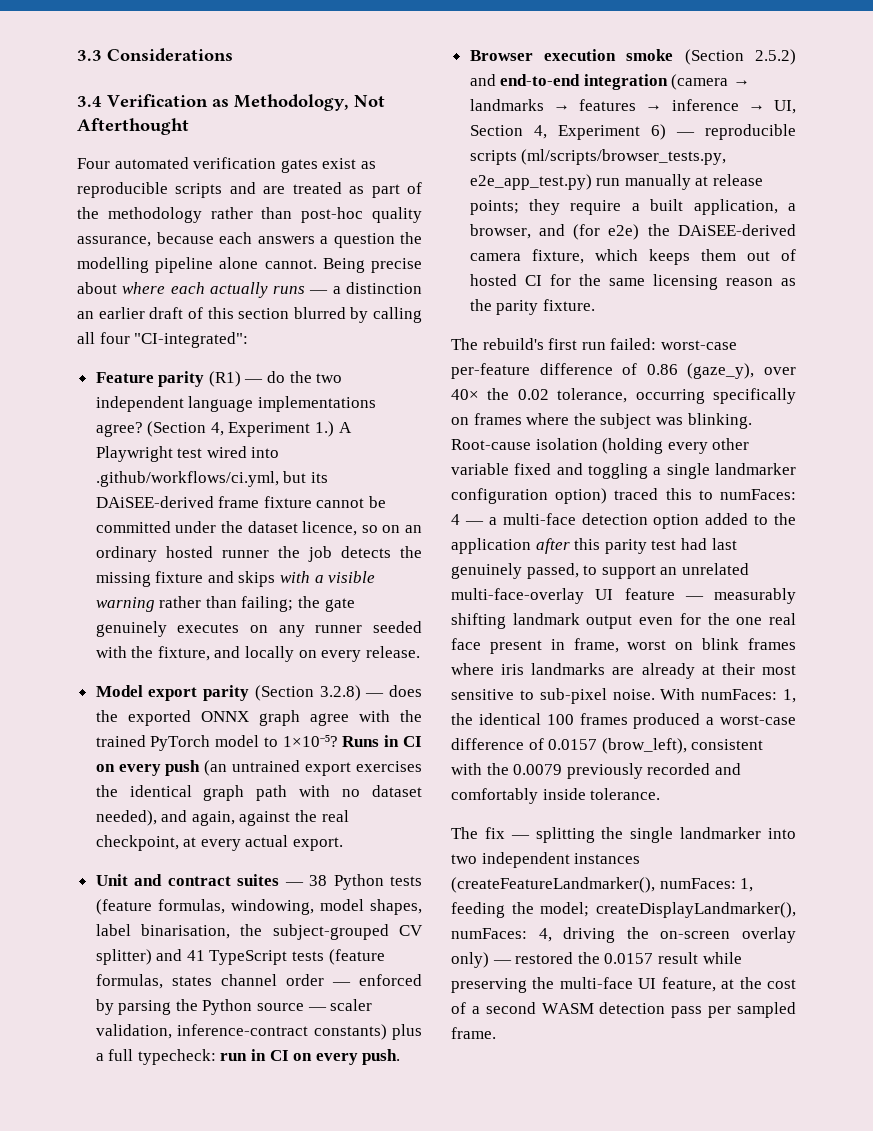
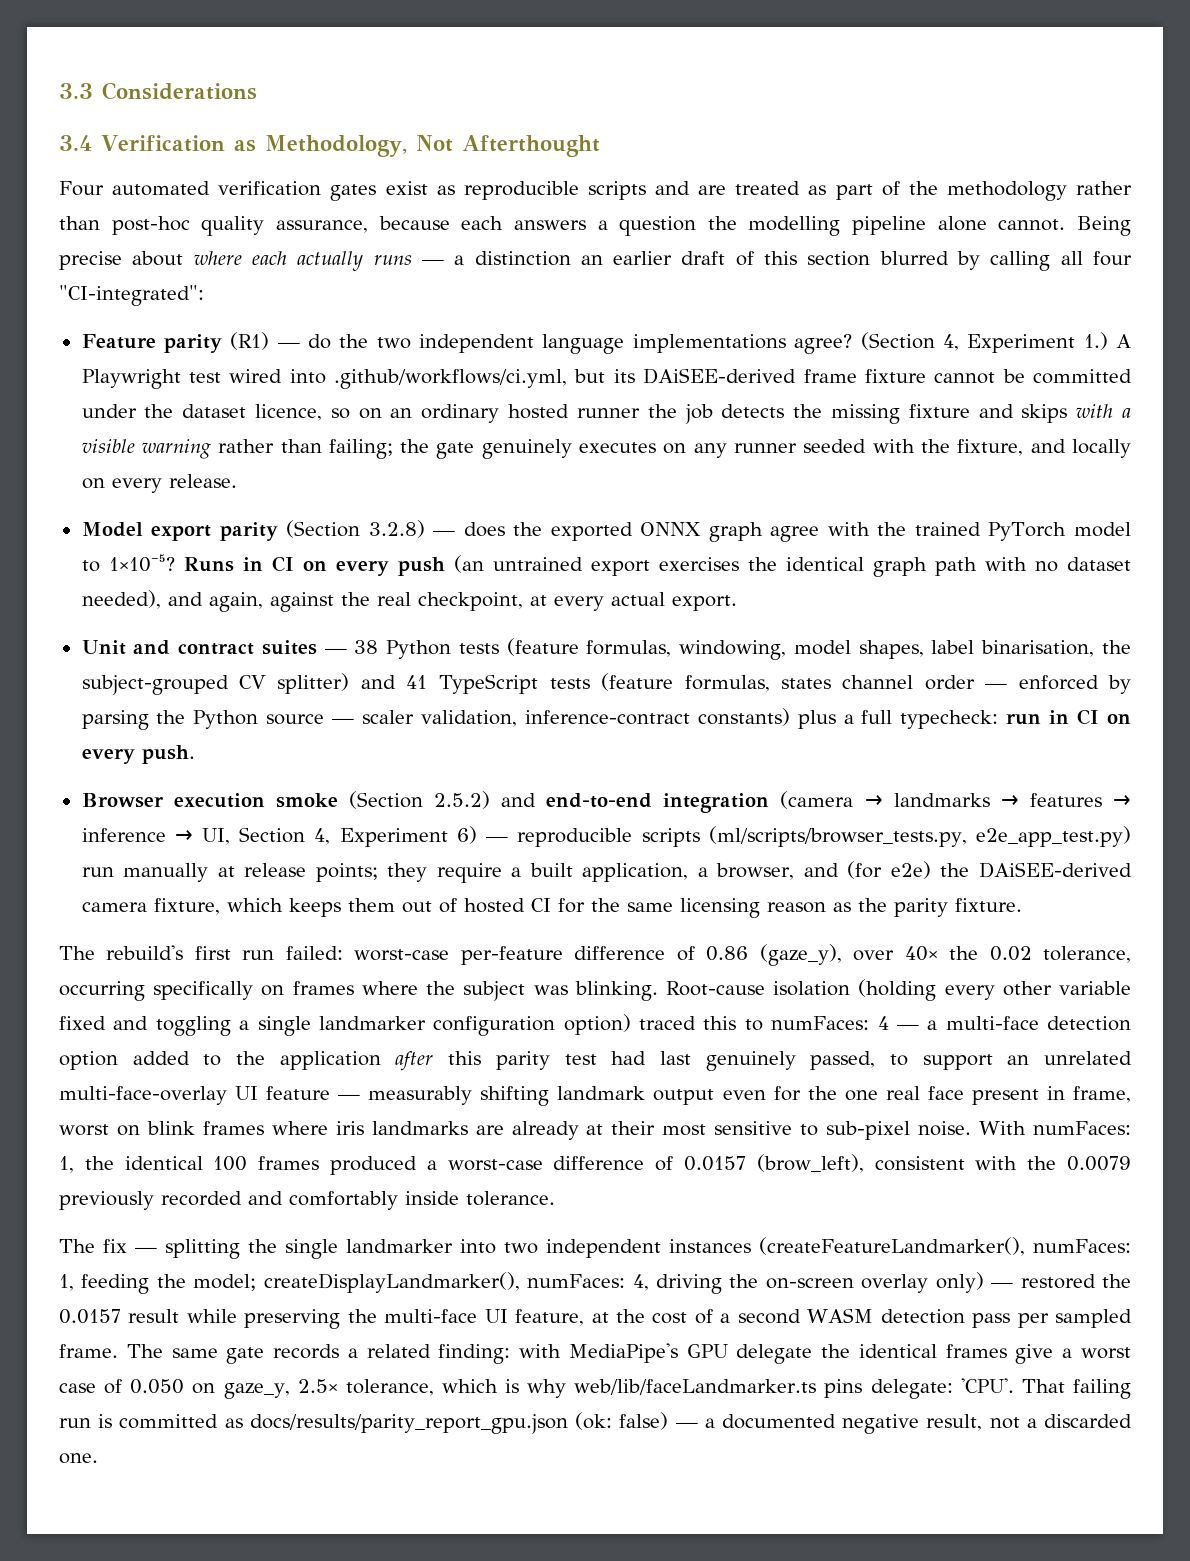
+ The same gate records a related finding: with MediaPipe's GPU delegate the identical frames give a worst case of 0.050 on gaze_y, 2.5× tolerance, which is why web/lib/faceLandmarker.ts pins delegate: 'CPU'. That failing run is committed as docs/results/parity_report_gpu.json (ok: false) — a documented negative result, not a discarded one.

